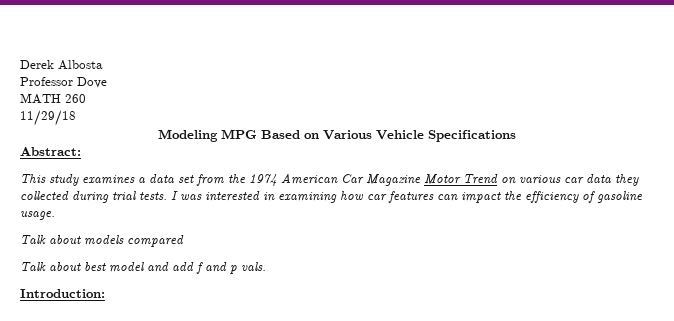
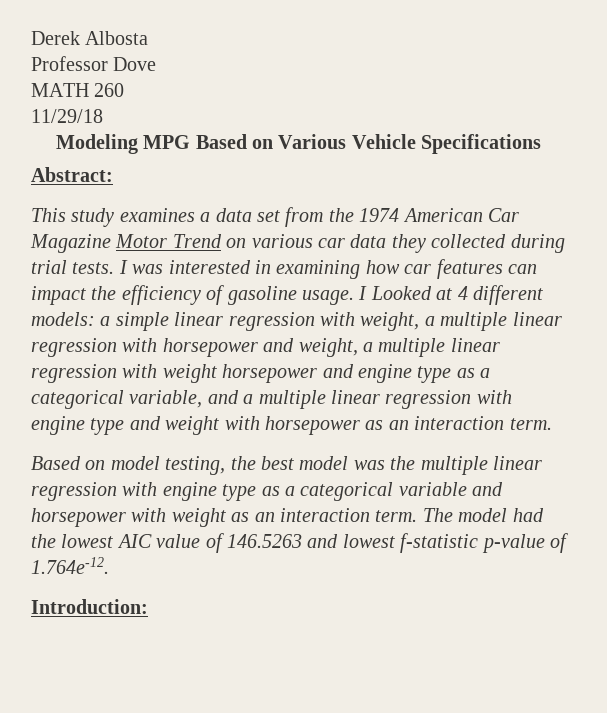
- I was interested in examining how car features can impact the efficiency of gasoline usage.
- Talk about models compared
- Talk about best model and add f and p vals.
+ I was interested in examining how car features can impact the efficiency of gasoline usage. I Looked at 4 different models: a simple linear regression with weight, a multiple linear regression with horsepower and weight, a multiple linear regression with weight horsepower and engine type as a categorical variable, and a multiple linear regression with engine type and weight with horsepower as an interaction term.
+ Based on model testing, the best model was the multiple linear regression with engine type as a categorical variable and horsepower with weight as an interaction term. The model had the lowest AIC value of 146.5263 and lowest f-statistic p-value of 1.764e-12.

